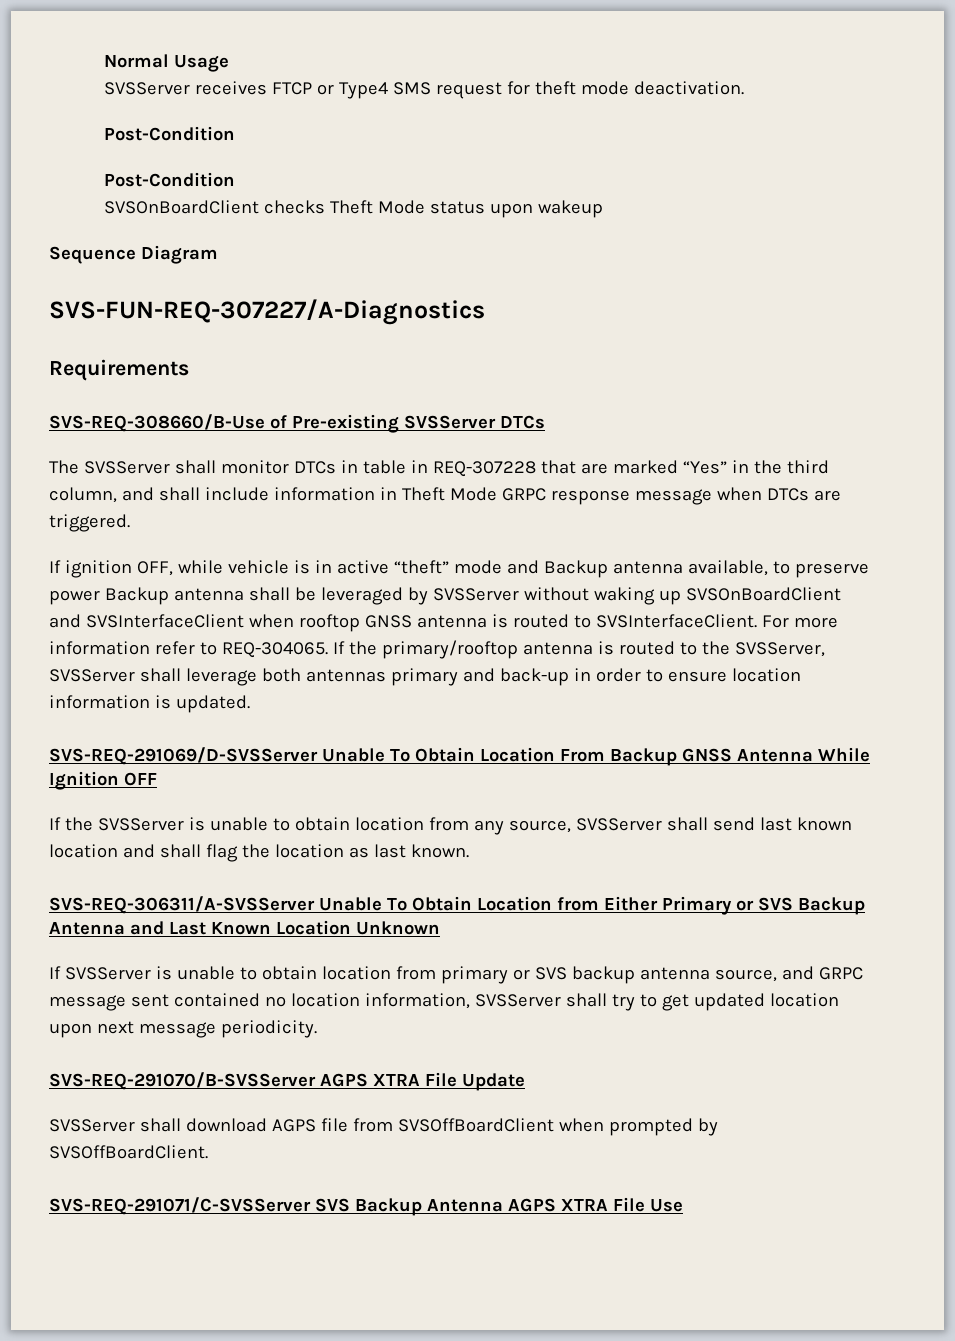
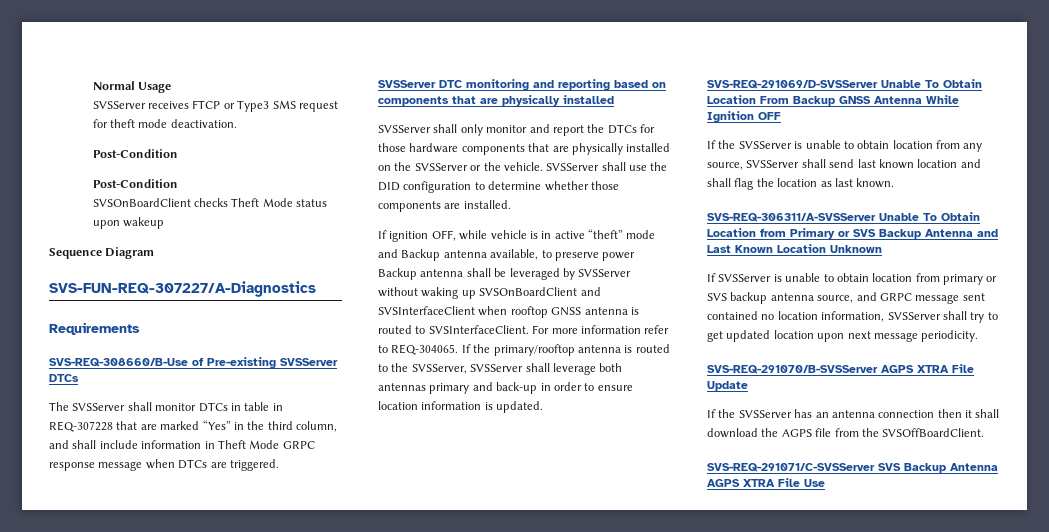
- SVSServer receives FTCP or Type4 SMS request for theft mode deactivation.
+ SVSServer receives FTCP or Type3 SMS request for theft mode deactivation.
+ SVSServer DTC monitoring and reporting based on components that are physically installed
+ SVSServer shall only monitor and report the DTCs for those hardware components that are physically installed on the SVSServer or the vehicle. SVSServer shall use the DID configuration to determine whether those components are installed.
- SVS-REQ-306311/A-SVSServer Unable To Obtain Location from Either Primary or SVS Backup Antenna and Last Known Location Unknown
+ SVS-REQ-306311/A-SVSServer Unable To Obtain Location from Primary or SVS Backup Antenna and Last Known Location Unknown
- SVSServer shall download AGPS file from SVSOffBoardClient when prompted by SVSOffBoardClient.
+ If the SVSServer has an antenna connection then it shall download the AGPS file from the SVSOffBoardClient.

